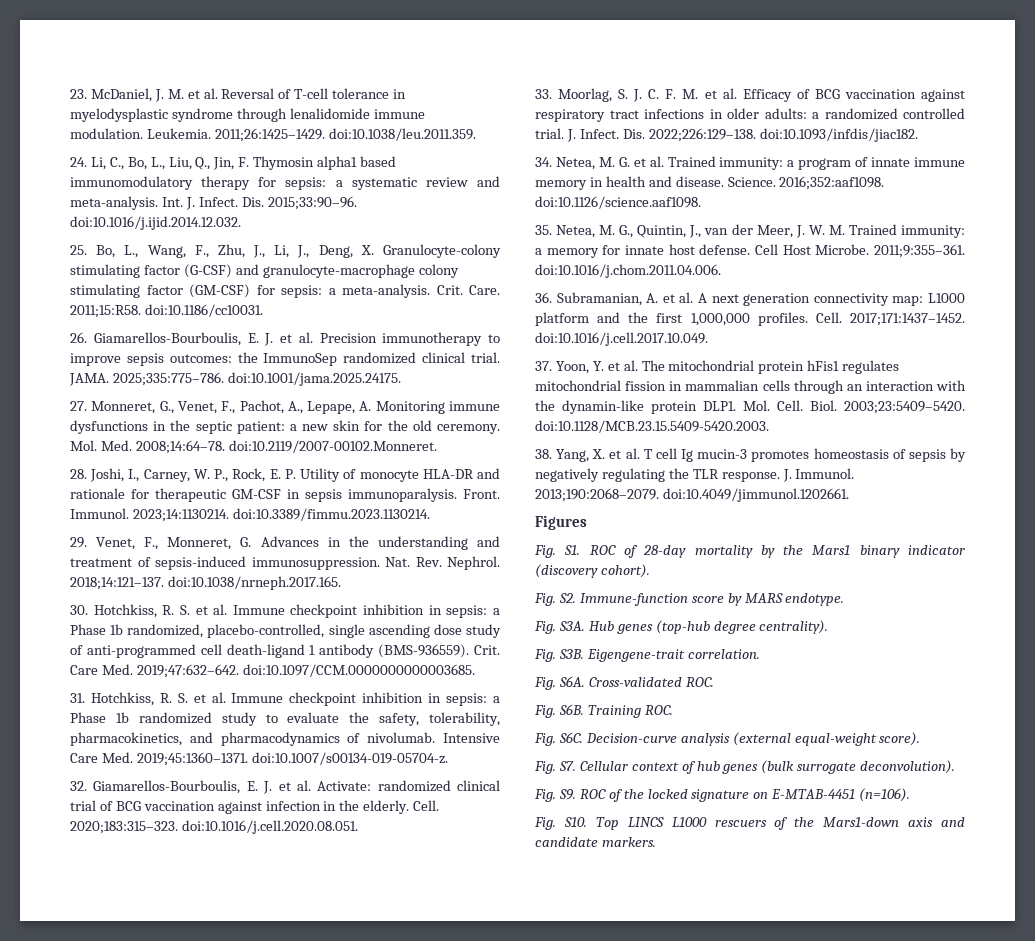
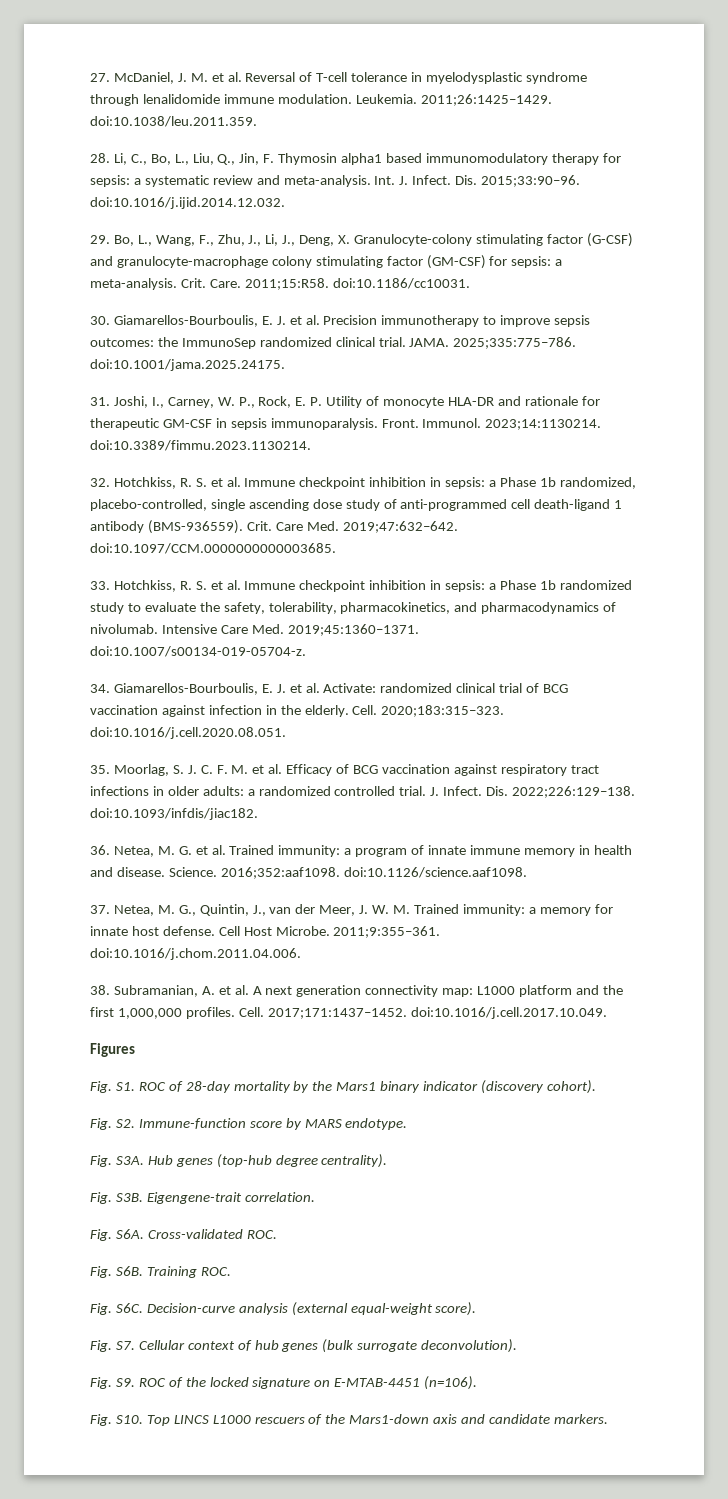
- 23. McDaniel, J. M. et al. Reversal of T-cell tolerance in myelodysplastic syndrome through lenalidomide immune modulation.
+ 27. McDaniel, J. M. et al. Reversal of T-cell tolerance in myelodysplastic syndrome through lenalidomide immune modulation.
- 24. Li, C., Bo, L., Liu, Q., Jin, F. Thymosin alpha1 based immunomodulatory therapy for sepsis: a systematic review and meta-analysis.
+ 28. Li, C., Bo, L., Liu, Q., Jin, F. Thymosin alpha1 based immunomodulatory therapy for sepsis: a systematic review and meta-analysis.
- 25. Bo, L., Wang, F., Zhu, J., Li, J., Deng, X. Granulocyte-colony stimulating factor (G-CSF) and granulocyte-macrophage colony stimulating factor (GM-CSF) for sepsis: a meta-analysis.
+ 29. Bo, L., Wang, F., Zhu, J., Li, J., Deng, X. Granulocyte-colony stimulating factor (G-CSF) and granulocyte-macrophage colony stimulating factor (GM-CSF) for sepsis: a meta-analysis.
- 26. Giamarellos-Bourboulis, E. J. et al. Precision immunotherapy to improve sepsis outcomes: the ImmunoSep randomized clinical trial.
+ 30. Giamarellos-Bourboulis, E. J. et al. Precision immunotherapy to improve sepsis outcomes: the ImmunoSep randomized clinical trial.
- 27. Monneret, G., Venet, F., Pachot, A., Lepape, A. Monitoring immune dysfunctions in the septic patient: a new skin for the old ceremony. Mol. Med. 2008;14:64–78. doi:10.2119/2007-00102.Monneret.
- 28. Joshi, I., Carney, W. P., Rock, E. P. Utility of monocyte HLA-DR and rationale for therapeutic GM-CSF in sepsis immunoparalysis.
+ 31. Joshi, I., Carney, W. P., Rock, E. P. Utility of monocyte HLA-DR and rationale for therapeutic GM-CSF in sepsis immunoparalysis.
- 29. Venet, F., Monneret, G. Advances in the understanding and treatment of sepsis-induced immunosuppression. Nat. Rev. Nephrol. 2018;14:121–137. doi:10.1038/nrneph.2017.165.
- 30. Hotchkiss, R. S. et al. Immune checkpoint inhibition in sepsis: a Phase 1b randomized, placebo-controlled, single ascending dose study of anti-programmed cell death-ligand 1 antibody (BMS-936559).
+ 32. Hotchkiss, R. S. et al. Immune checkpoint inhibition in sepsis: a Phase 1b randomized, placebo-controlled, single ascending dose study of anti-programmed cell death-ligand 1 antibody (BMS-936559).
- 31. Hotchkiss, R. S. et al. Immune checkpoint inhibition in sepsis: a Phase 1b randomized study to evaluate the safety, tolerability, pharmacokinetics, and pharmacodynamics of nivolumab.
+ 33. Hotchkiss, R. S. et al. Immune checkpoint inhibition in sepsis: a Phase 1b randomized study to evaluate the safety, tolerability, pharmacokinetics, and pharmacodynamics of nivolumab.
- 32. Giamarellos-Bourboulis, E. J. et al. Activate: randomized clinical trial of BCG vaccination against infection in the elderly.
+ 34. Giamarellos-Bourboulis, E. J. et al. Activate: randomized clinical trial of BCG vaccination against infection in the elderly.
- 33. Moorlag, S. J. C. F. M. et al. Efficacy of BCG vaccination against respiratory tract infections in older adults: a randomized controlled trial.
+ 35. Moorlag, S. J. C. F. M. et al. Efficacy of BCG vaccination against respiratory tract infections in older adults: a randomized controlled trial.
- 34. Netea, M. G. et al. Trained immunity: a program of innate immune memory in health and disease.
+ 36. Netea, M. G. et al. Trained immunity: a program of innate immune memory in health and disease.
- 35. Netea, M. G., Quintin, J., van der Meer, J. W. M. Trained immunity: a memory for innate host defense.
+ 37. Netea, M. G., Quintin, J., van der Meer, J. W. M. Trained immunity: a memory for innate host defense.
- 36. Subramanian, A. et al. A next generation connectivity map: L1000 platform and the first 1,000,000 profiles.
+ 38. Subramanian, A. et al. A next generation connectivity map: L1000 platform and the first 1,000,000 profiles.
- 37. Yoon, Y. et al. The mitochondrial protein hFis1 regulates mitochondrial fission in mammalian cells through an interaction with the dynamin-like protein DLP1. Mol. Cell. Biol. 2003;23:5409–5420. doi:10.1128/MCB.23.15.5409-5420.2003.
- 38. Yang, X. et al. T cell Ig mucin-3 promotes homeostasis of sepsis by negatively regulating the TLR response. J. Immunol. 2013;190:2068–2079. doi:10.4049/jimmunol.1202661.

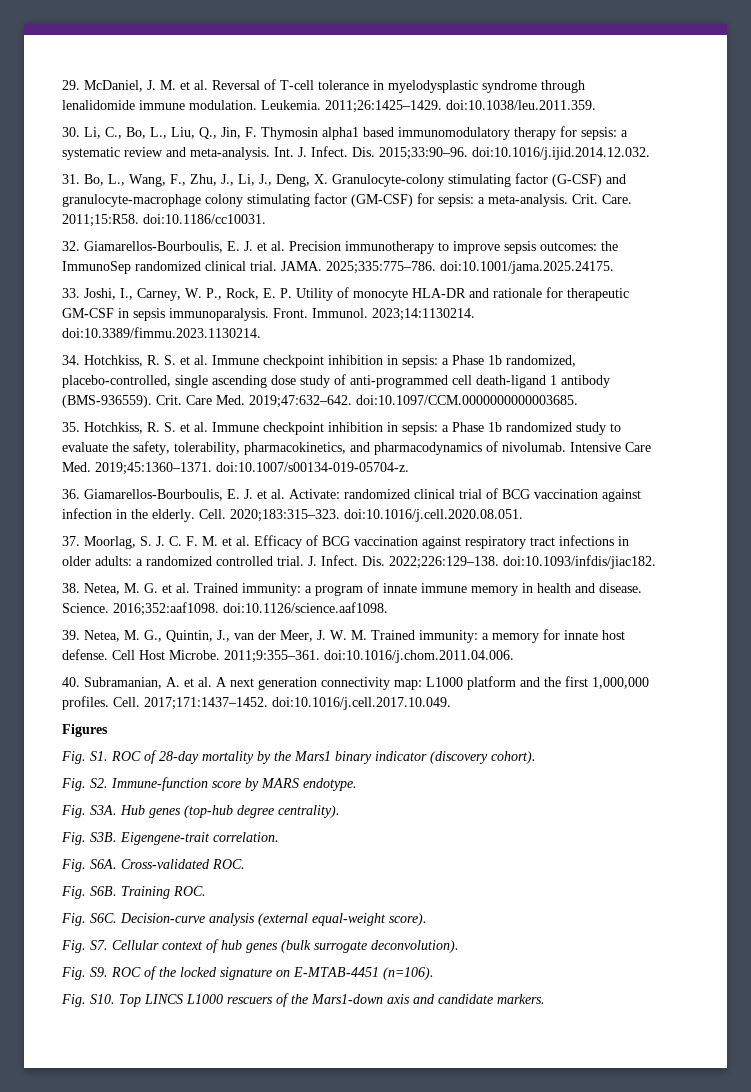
- 27. McDaniel, J. M. et al. Reversal of T-cell tolerance in myelodysplastic syndrome through lenalidomide immune modulation.
+ 29. McDaniel, J. M. et al. Reversal of T-cell tolerance in myelodysplastic syndrome through lenalidomide immune modulation.
- 28. Li, C., Bo, L., Liu, Q., Jin, F. Thymosin alpha1 based immunomodulatory therapy for sepsis: a systematic review and meta-analysis.
+ 30. Li, C., Bo, L., Liu, Q., Jin, F. Thymosin alpha1 based immunomodulatory therapy for sepsis: a systematic review and meta-analysis.
- 29. Bo, L., Wang, F., Zhu, J., Li, J., Deng, X. Granulocyte-colony stimulating factor (G-CSF) and granulocyte-macrophage colony stimulating factor (GM-CSF) for sepsis: a meta-analysis.
+ 31. Bo, L., Wang, F., Zhu, J., Li, J., Deng, X. Granulocyte-colony stimulating factor (G-CSF) and granulocyte-macrophage colony stimulating factor (GM-CSF) for sepsis: a meta-analysis.
- 30. Giamarellos-Bourboulis, E. J. et al. Precision immunotherapy to improve sepsis outcomes: the ImmunoSep randomized clinical trial.
+ 32. Giamarellos-Bourboulis, E. J. et al. Precision immunotherapy to improve sepsis outcomes: the ImmunoSep randomized clinical trial.
- 31. Joshi, I., Carney, W. P., Rock, E. P. Utility of monocyte HLA-DR and rationale for therapeutic GM-CSF in sepsis immunoparalysis.
+ 33. Joshi, I., Carney, W. P., Rock, E. P. Utility of monocyte HLA-DR and rationale for therapeutic GM-CSF in sepsis immunoparalysis.
- 32. Hotchkiss, R. S. et al. Immune checkpoint inhibition in sepsis: a Phase 1b randomized, placebo-controlled, single ascending dose study of anti-programmed cell death-ligand 1 antibody (BMS-936559).
+ 34. Hotchkiss, R. S. et al. Immune checkpoint inhibition in sepsis: a Phase 1b randomized, placebo-controlled, single ascending dose study of anti-programmed cell death-ligand 1 antibody (BMS-936559).
- 33. Hotchkiss, R. S. et al. Immune checkpoint inhibition in sepsis: a Phase 1b randomized study to evaluate the safety, tolerability, pharmacokinetics, and pharmacodynamics of nivolumab.
+ 35. Hotchkiss, R. S. et al. Immune checkpoint inhibition in sepsis: a Phase 1b randomized study to evaluate the safety, tolerability, pharmacokinetics, and pharmacodynamics of nivolumab.
- 34. Giamarellos-Bourboulis, E. J. et al. Activate: randomized clinical trial of BCG vaccination against infection in the elderly.
+ 36. Giamarellos-Bourboulis, E. J. et al. Activate: randomized clinical trial of BCG vaccination against infection in the elderly.
- 35. Moorlag, S. J. C. F. M. et al. Efficacy of BCG vaccination against respiratory tract infections in older adults: a randomized controlled trial.
+ 37. Moorlag, S. J. C. F. M. et al. Efficacy of BCG vaccination against respiratory tract infections in older adults: a randomized controlled trial.
- 36. Netea, M. G. et al. Trained immunity: a program of innate immune memory in health and disease.
+ 38. Netea, M. G. et al. Trained immunity: a program of innate immune memory in health and disease.
- 37. Netea, M. G., Quintin, J., van der Meer, J. W. M. Trained immunity: a memory for innate host defense.
+ 39. Netea, M. G., Quintin, J., van der Meer, J. W. M. Trained immunity: a memory for innate host defense.
- 38. Subramanian, A. et al. A next generation connectivity map: L1000 platform and the first 1,000,000 profiles.
+ 40. Subramanian, A. et al. A next generation connectivity map: L1000 platform and the first 1,000,000 profiles.

